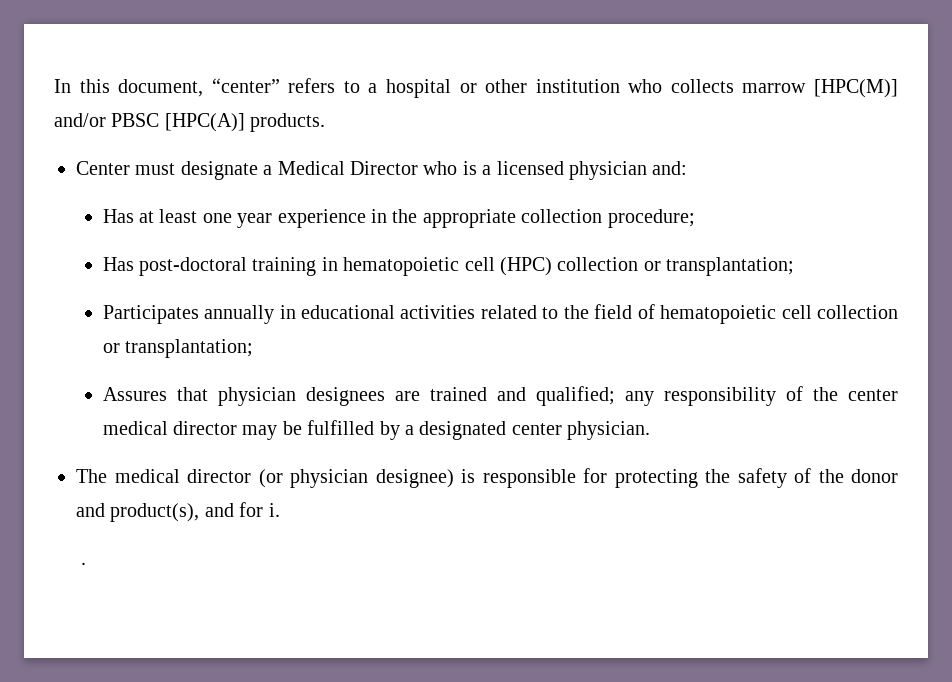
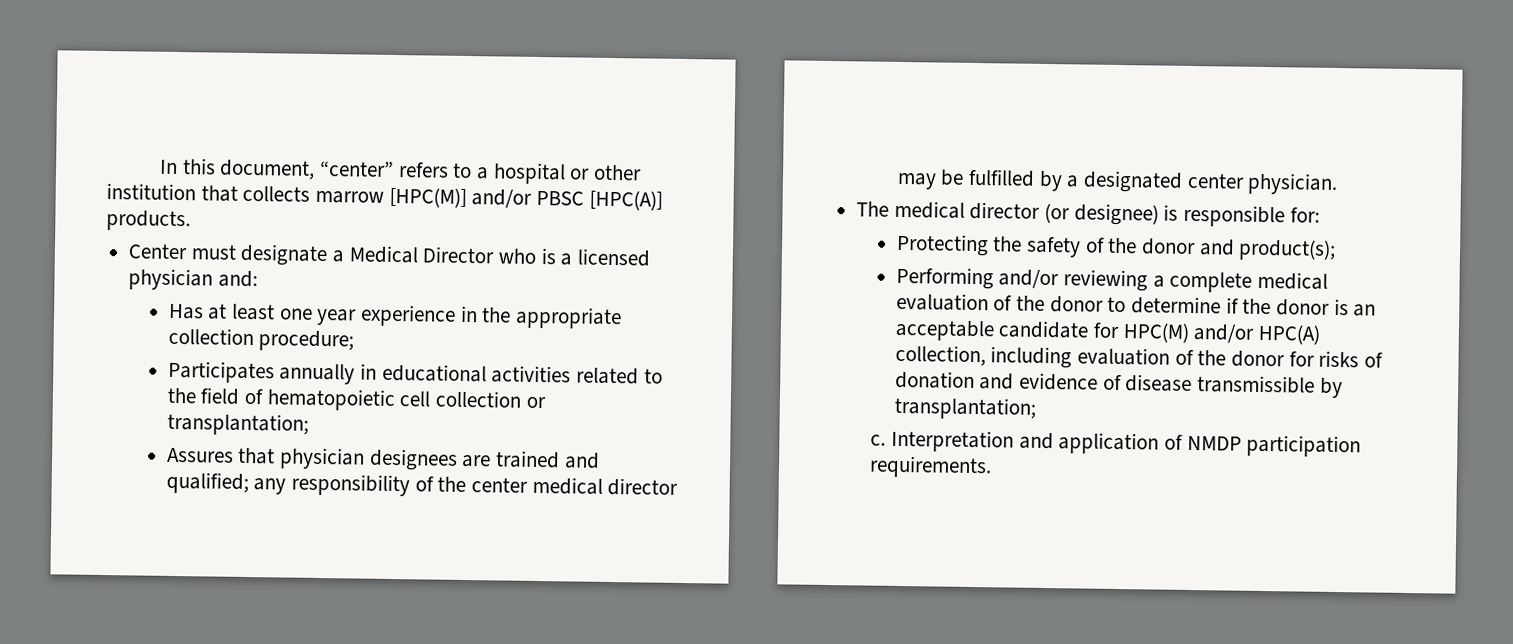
- In this document, “center” refers to a hospital or other institution who collects marrow [HPC(M)] and/or PBSC [HPC(A)] products.
+ In this document, “center” refers to a hospital or other institution that collects marrow [HPC(M)] and/or PBSC [HPC(A)] products.
- Has post-doctoral training in hematopoietic cell (HPC) collection or transplantation;
- The medical director (or physician designee) is responsible for protecting the safety of the donor and product(s), and for i.
- .
+ The medical director (or designee) is responsible for:
+ Protecting the safety of the donor and product(s);
+ Performing and/or reviewing a complete medical evaluation of the donor to determine if the donor is an acceptable candidate for HPC(M) and/or HPC(A) collection, including evaluation of the donor for risks of donation and evidence of disease transmissible by transplantation;
+ c. Interpretation and application of NMDP participation requirements.

